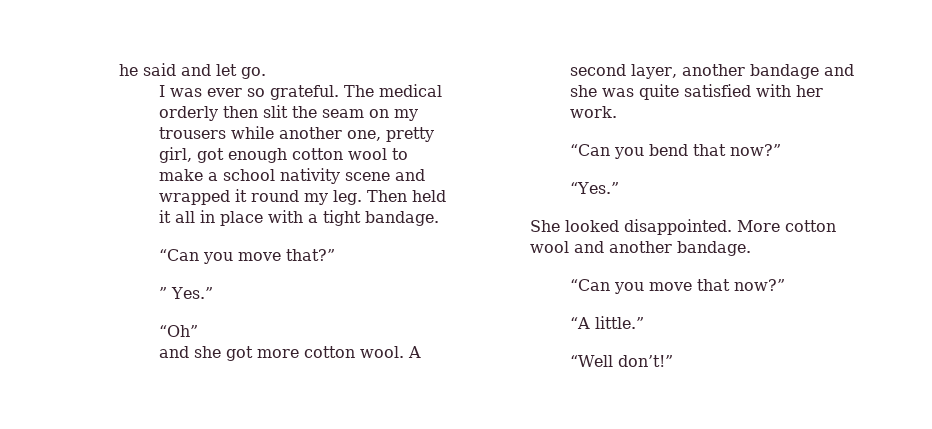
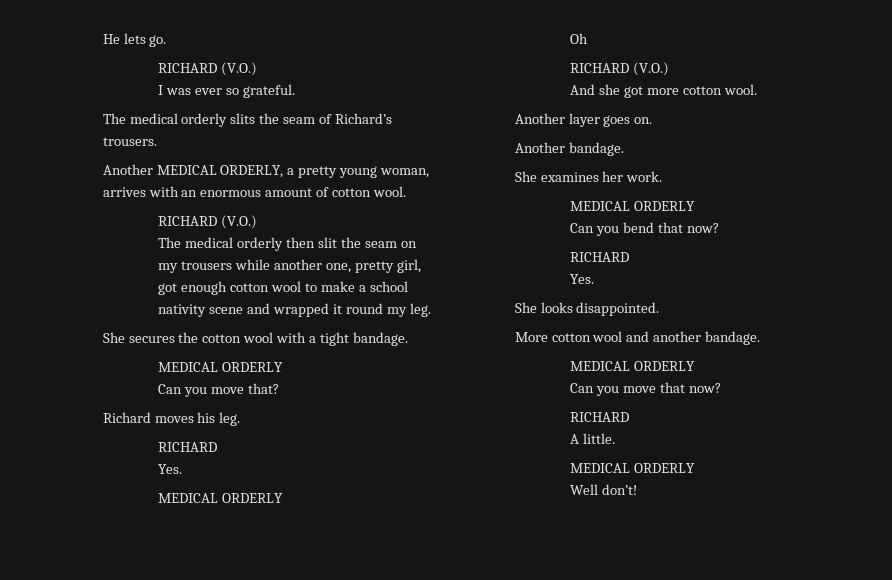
- he said and let go.
+ He lets go.
+ RICHARD (V.O.)
- I was ever so grateful. The medical orderly then slit the seam on my trousers while another one, pretty girl, got enough cotton wool to make a school nativity scene and wrapped it round my leg. Then held it all in place with a tight bandage.
- “Can you move that?”
- ” Yes.”
- “Oh”
- and she got more cotton wool. A second layer, another bandage and she was quite satisfied with her work.
- “Can you bend that now?”
- “Yes.”
- She looked disappointed. More cotton wool and another bandage.
- “Can you move that now?”
- “A little.”
- “Well don’t!”
+ I was ever so grateful.
+ The medical orderly slits the seam of Richard’s trousers.
+ Another MEDICAL ORDERLY, a pretty young woman, arrives with an enormous amount of cotton wool.
+ RICHARD (V.O.)
+ The medical orderly then slit the seam on my trousers while another one, pretty girl, got enough cotton wool to make a school nativity scene and wrapped it round my leg.
+ She secures the cotton wool with a tight bandage.
+ MEDICAL ORDERLY
+ Can you move that?
+ Richard moves his leg.
+ RICHARD
+ Yes.
+ MEDICAL ORDERLY
+ Oh
+ RICHARD (V.O.)
+ And she got more cotton wool.
+ Another layer goes on.
+ Another bandage.
+ She examines her work.
+ MEDICAL ORDERLY
+ Can you bend that now?
+ RICHARD
+ Yes.
+ She looks disappointed.
+ More cotton wool and another bandage.
+ MEDICAL ORDERLY
+ Can you move that now?
+ RICHARD
+ A little.
+ MEDICAL ORDERLY
+ Well don’t!

